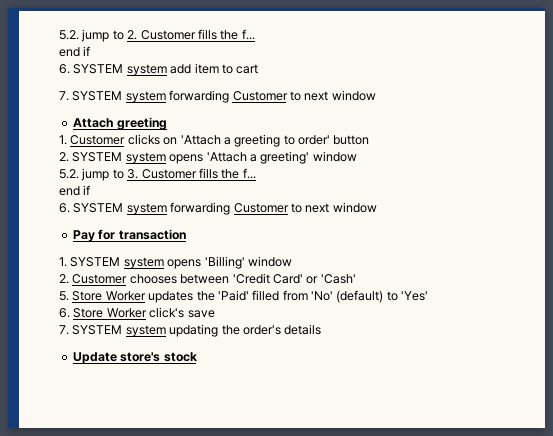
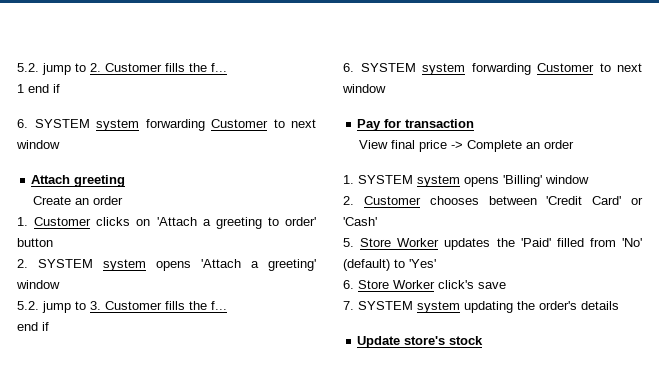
  5.2. jump to 2. Customer fills the f...
- end if
- 6. SYSTEM system add item to cart
- 7. SYSTEM system forwarding Customer to next window
+ 1 end if
+ 6. SYSTEM system forwarding Customer to next window
+ Create an order
+ View final price -> Complete an order

